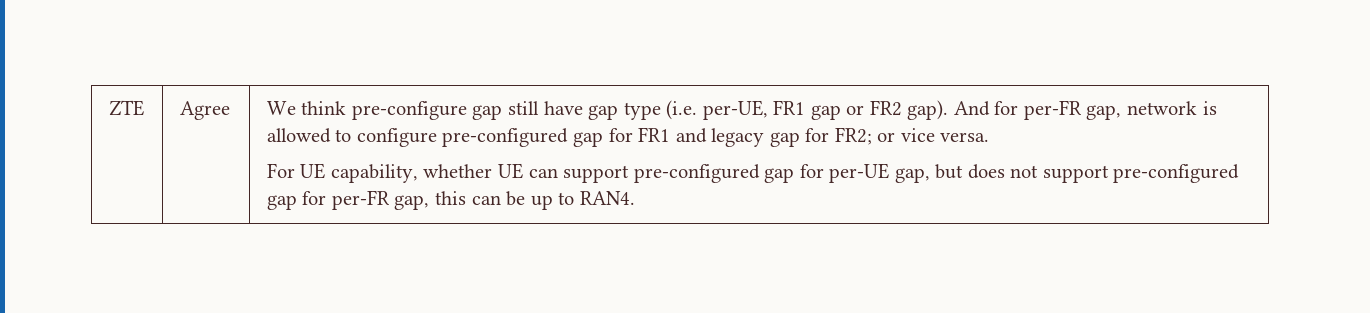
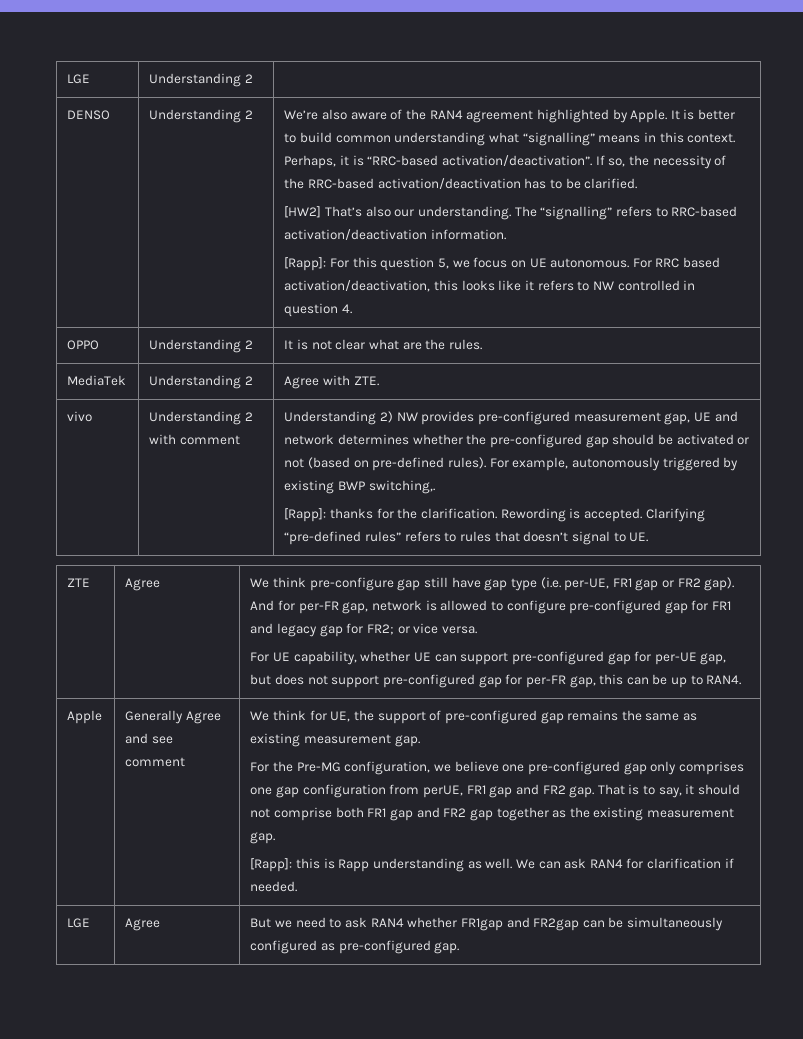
+ LGE | Understanding 2 |
+ DENSO | Understanding 2 | We’re also aware of the RAN4 agreement highlighted by Apple. It is better to build common understanding what “signalling” means in this context. Perhaps, it is “RRC-based activation/deactivation”. If so, the necessity of the RRC-based activation/deactivation has to be clarified.
+ [HW2] That’s also our understanding. The “signalling” refers to RRC-based activation/deactivation information.
+ [Rapp]: For this question 5, we focus on UE autonomous. For RRC based activation/deactivation, this looks like it refers to NW controlled in question 4.
+ OPPO | Understanding 2 | It is not clear what are the rules.
+ MediaTek | Understanding 2 | Agree with ZTE.
+ vivo | Understanding 2 with comment | Understanding 2) NW provides pre-configured measurement gap, UE and network determines whether the pre-configured gap should be activated or not (based on pre-defined rules). For example, autonomously triggered by existing BWP switching,.
+ [Rapp]: thanks for the clarification. Rewording is accepted. Clarifying “pre-defined rules” refers to rules that doesn’t signal to UE.
+ Apple | Generally Agree and see comment | We think for UE, the support of pre-configured gap remains the same as existing measurement gap.
+ For the Pre-MG configuration, we believe one pre-configured gap only comprises one gap configuration from perUE, FR1 gap and FR2 gap. That is to say, it should not comprise both FR1 gap and FR2 gap together as the existing measurement gap.
+ [Rapp]: this is Rapp understanding as well. We can ask RAN4 for clarification if needed.
+ LGE | Agree | But we need to ask RAN4 whether FR1gap and FR2gap can be simultaneously configured as pre-configured gap.

